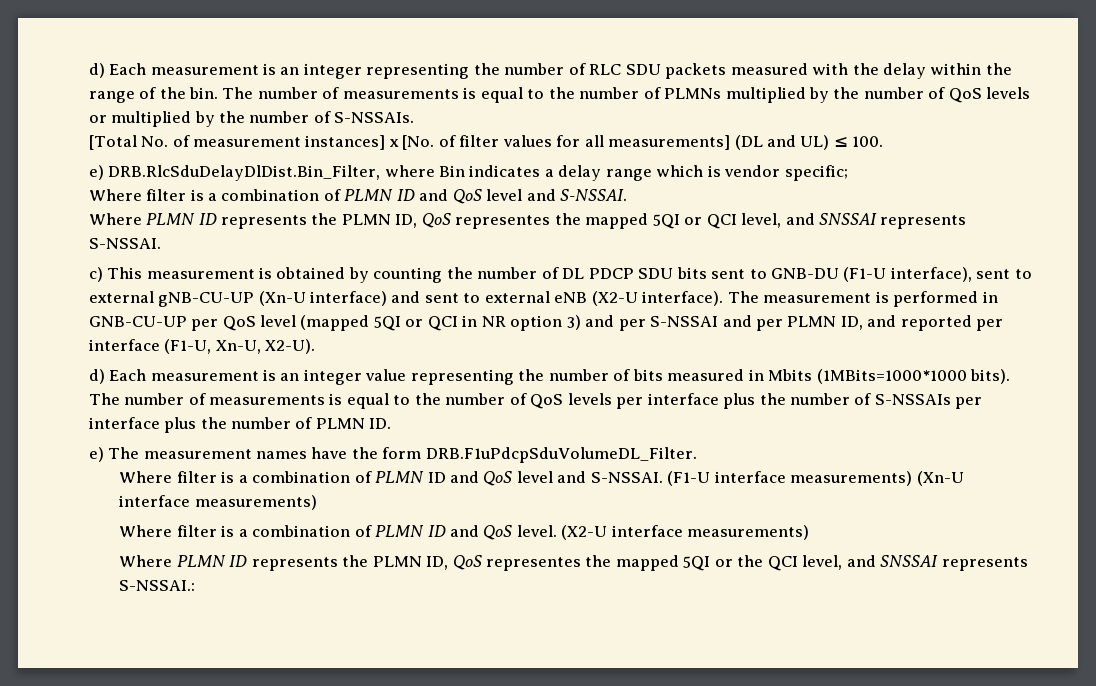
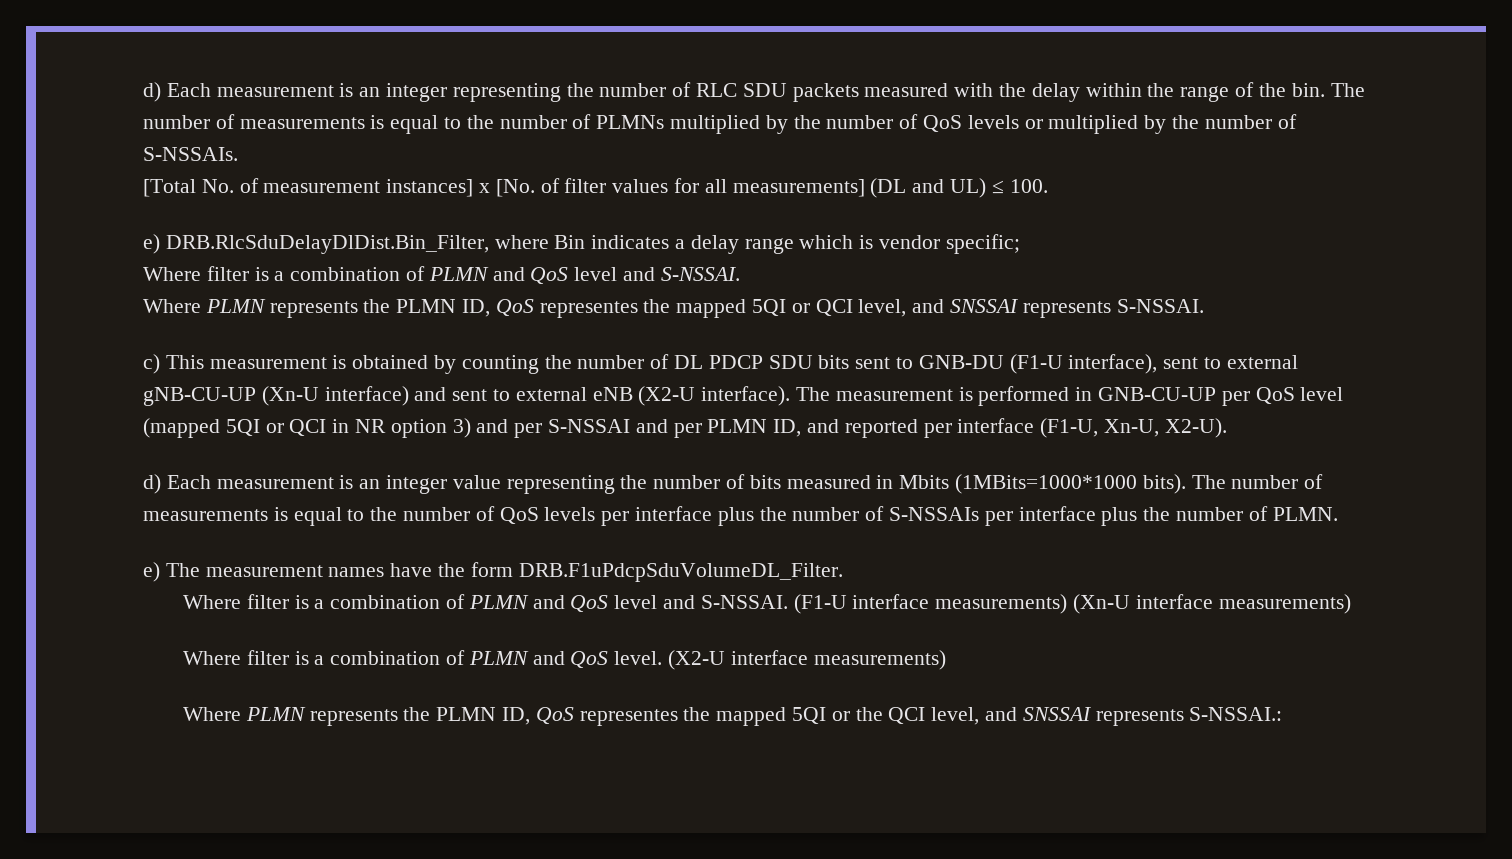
  e) DRB.RlcSduDelayDlDist.Bin_Filter, where Bin indicates a delay range which is vendor specific;
- Where filter is a combination of PLMN ID and QoS level and S-NSSAI.
+ Where filter is a combination of PLMN and QoS level and S-NSSAI.
- Where PLMN ID represents the PLMN ID, QoS representes the mapped 5QI or QCI level, and SNSSAI represents S-NSSAI.
+ Where PLMN represents the PLMN ID, QoS representes the mapped 5QI or QCI level, and SNSSAI represents S-NSSAI.
- The number of measurements is equal to the number of QoS levels per interface plus the number of S-NSSAIs per interface plus the number of PLMN ID.
+ The number of measurements is equal to the number of QoS levels per interface plus the number of S-NSSAIs per interface plus the number of PLMN.
  e) The measurement names have the form DRB.F1uPdcpSduVolumeDL_Filter.
- Where filter is a combination of PLMN ID and QoS level and S-NSSAI.
+ Where filter is a combination of PLMN and QoS level and S-NSSAI.
- Where filter is a combination of PLMN ID and QoS level.
+ Where filter is a combination of PLMN and QoS level.
- Where PLMN ID represents the PLMN ID, QoS representes the mapped 5QI or the QCI level, and SNSSAI represents S-NSSAI.:
+ Where PLMN represents the PLMN ID, QoS representes the mapped 5QI or the QCI level, and SNSSAI represents S-NSSAI.:

